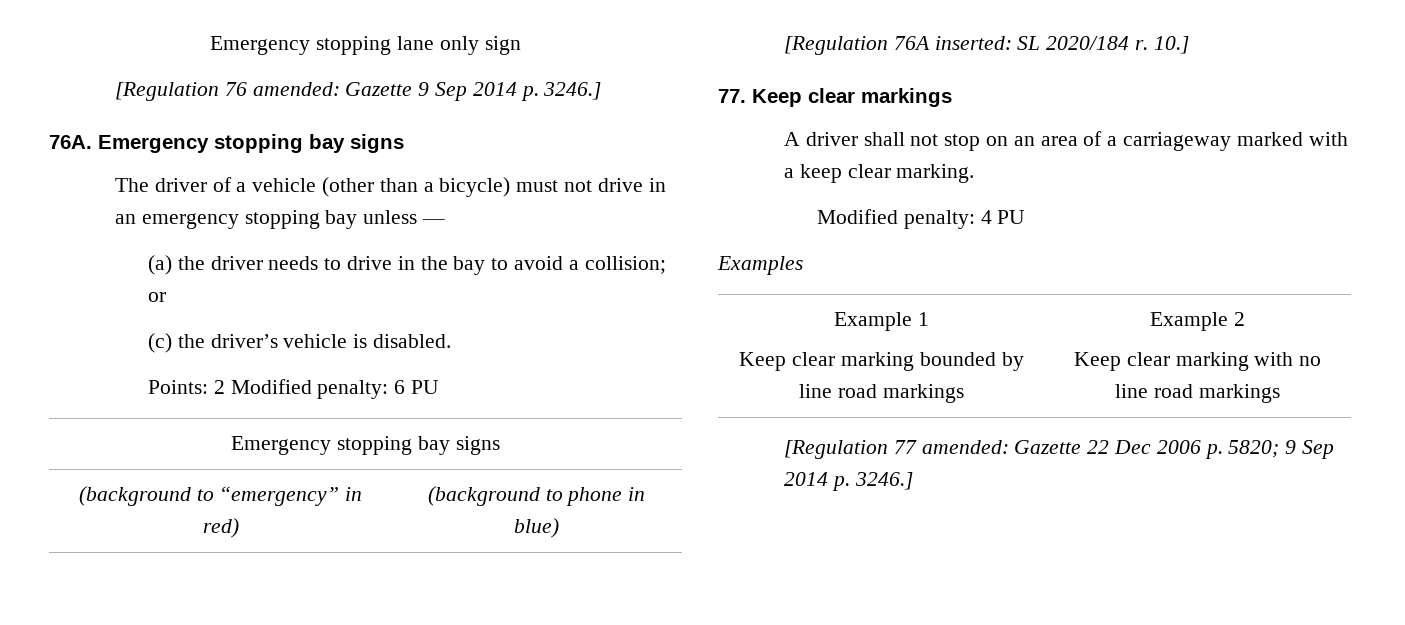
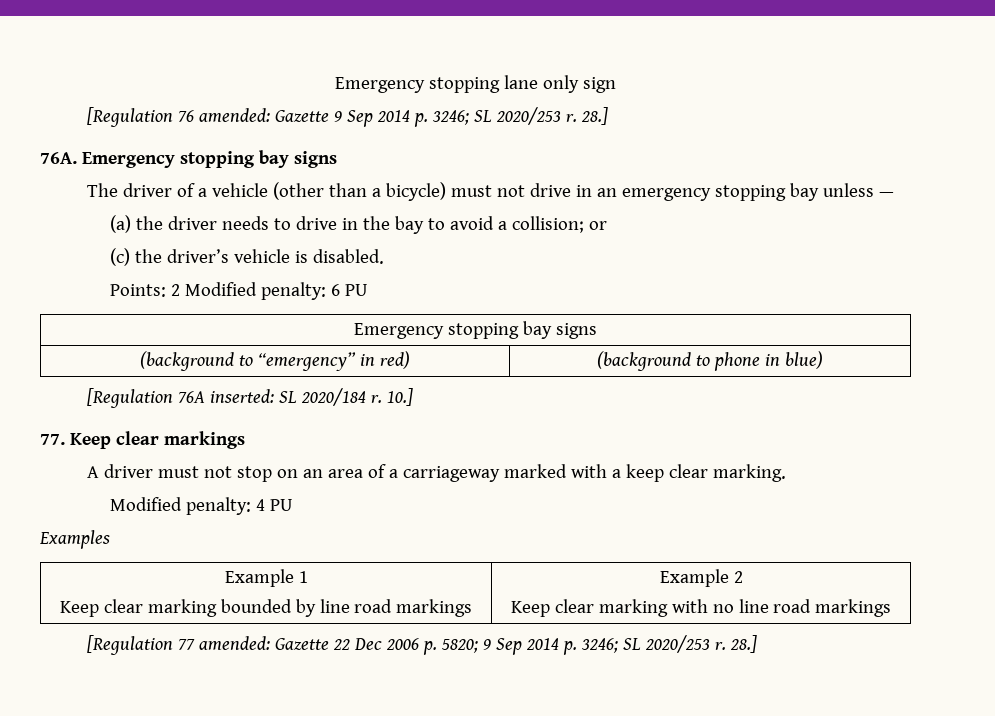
- [Regulation 76 amended: Gazette 9 Sep 2014 p. 3246.]
+ [Regulation 76 amended: Gazette 9 Sep 2014 p. 3246; SL 2020/253 r. 28.]
- A driver shall not stop on an area of a carriageway marked with a keep clear marking.
+ A driver must not stop on an area of a carriageway marked with a keep clear marking.
- [Regulation 77 amended: Gazette 22 Dec 2006 p. 5820; 9 Sep 2014 p. 3246.]
+ [Regulation 77 amended: Gazette 22 Dec 2006 p. 5820; 9 Sep 2014 p. 3246; SL 2020/253 r. 28.]

